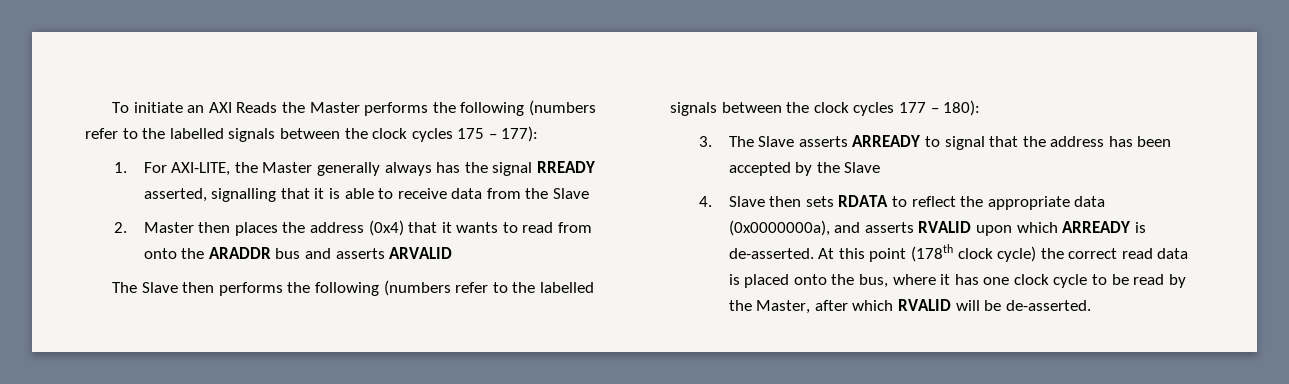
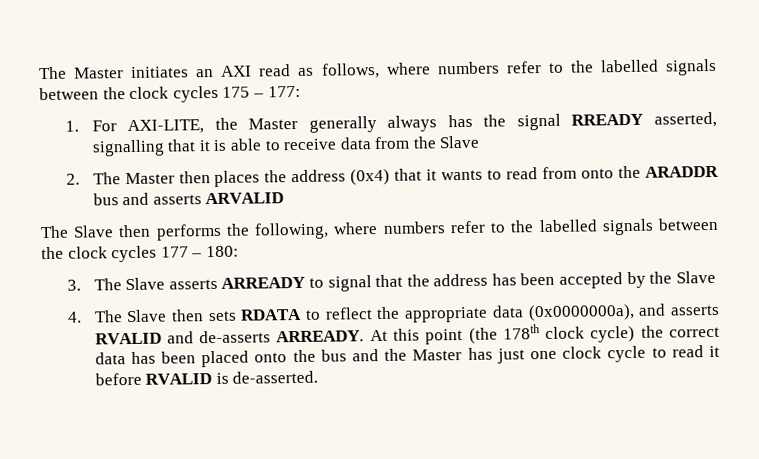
- To initiate an AXI Reads the Master performs the following (numbers refer to the labelled signals between the clock cycles 175 – 177):
+ The Master initiates an AXI read as follows, where numbers refer to the labelled signals between the clock cycles 175 – 177:
- 2. Master then places the address (0x4) that it wants to read from onto the ARADDR bus and asserts ARVALID
+ 2. The Master then places the address (0x4) that it wants to read from onto the ARADDR bus and asserts ARVALID
- The Slave then performs the following (numbers refer to the labelled signals between the clock cycles 177 – 180):
+ The Slave then performs the following, where numbers refer to the labelled signals between the clock cycles 177 – 180:
- 4. Slave then sets RDATA to reflect the appropriate data (0x0000000a), and asserts RVALID upon which ARREADY is de-asserted.
+ 4. The Slave then sets RDATA to reflect the appropriate data (0x0000000a), and asserts RVALID and de-asserts ARREADY.
- At this point (178th clock cycle) the correct read data is placed onto the bus, where it has one clock cycle to be read by the Master, after which RVALID will be de-asserted.
+ At this point (the 178th clock cycle) the correct data has been placed onto the bus and the Master has just one clock cycle to read it before RVALID is de-asserted.

